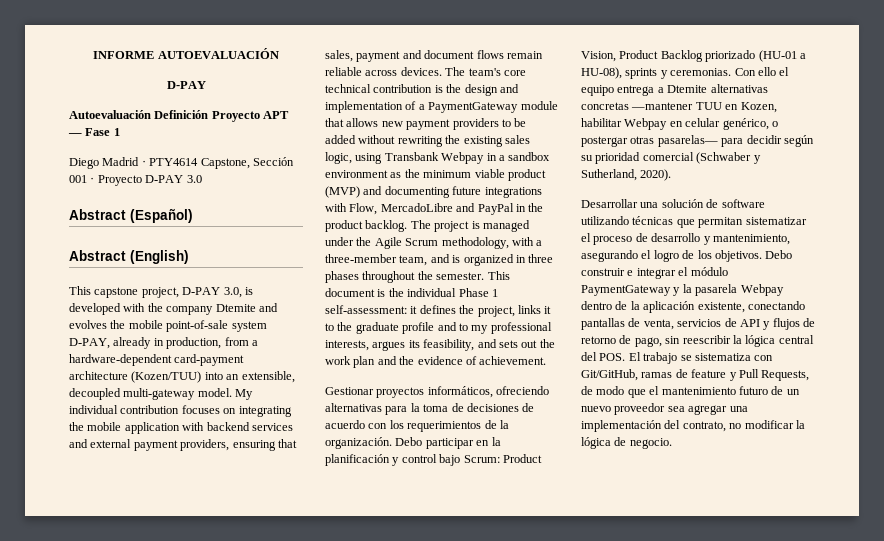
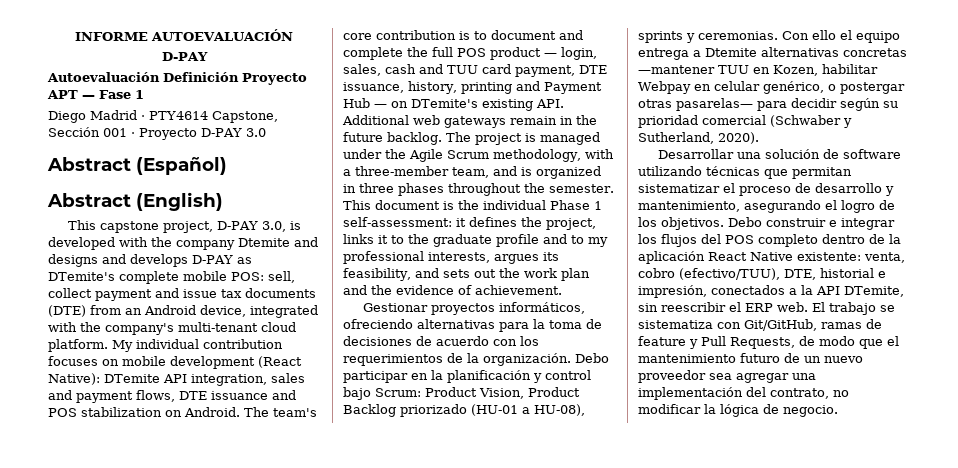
- This capstone project, D-PAY 3.0, is developed with the company Dtemite and evolves the mobile point-of-sale system D-PAY, already in production, from a hardware-dependent card-payment architecture (Kozen/TUU) into an extensible, decoupled multi-gateway model.
+ This capstone project, D-PAY 3.0, is developed with the company Dtemite and designs and develops D-PAY as DTemite's complete mobile POS: sell, collect payment and issue tax documents (DTE) from an Android device, integrated with the company's multi-tenant cloud platform.
- My individual contribution focuses on integrating the mobile application with backend services and external payment providers, ensuring that sales, payment and document flows remain reliable across devices.
+ My individual contribution focuses on mobile development (React Native): DTemite API integration, sales and payment flows, DTE issuance and POS stabilization on Android.
- The team's core technical contribution is the design and implementation of a PaymentGateway module that allows new payment providers to be added without rewriting the existing sales logic, using Transbank Webpay in a sandbox environment as the minimum viable product (MVP) and documenting future integrations with Flow, MercadoLibre and PayPal in the product backlog.
+ The team's core contribution is to document and complete the full POS product — login, sales, cash and TUU card payment, DTE issuance, history, printing and Payment Hub — on DTemite's existing API. Additional web gateways remain in the future backlog.
- Debo construir e integrar el módulo PaymentGateway y la pasarela Webpay dentro de la aplicación existente, conectando pantallas de venta, servicios de API y flujos de retorno de pago, sin reescribir la lógica central del POS. El trabajo se sistematiza con Git/GitHub, ramas de feature y Pull Requests, de modo que el mantenimiento futuro de un nuevo proveedor sea agregar una implementación del contrato, no modificar la lógica de negocio.
+ Debo construir e integrar los flujos del POS completo dentro de la aplicación React Native existente: venta, cobro (efectivo/TUU), DTE, historial e impresión, conectados a la API DTemite, sin reescribir el ERP web. El trabajo se sistematiza con Git/GitHub, ramas de feature y Pull Requests, de modo que el mantenimiento futuro de un nuevo proveedor sea agregar una implementación del contrato, no modificar la lógica de negocio.

